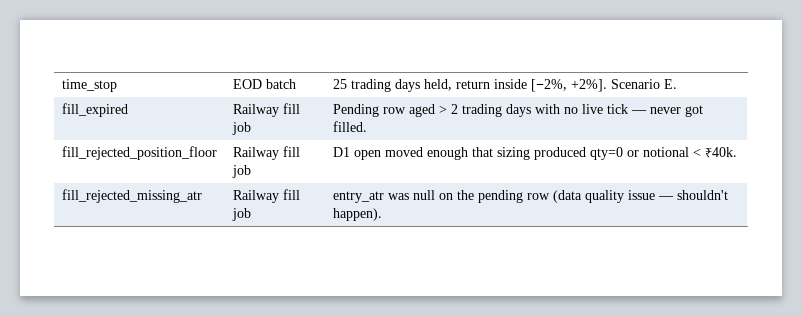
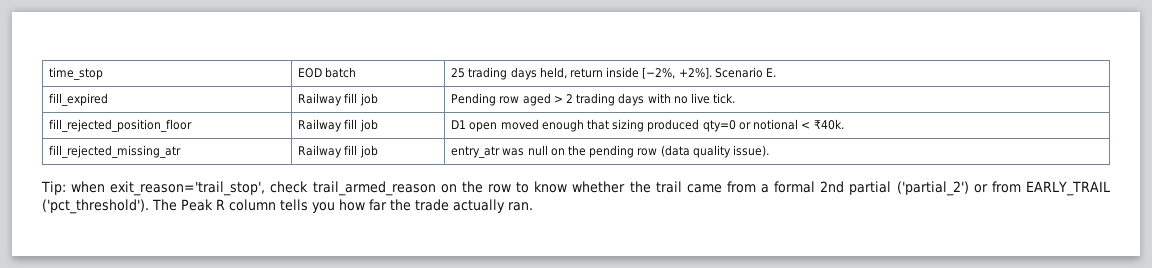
- fill_expired | Railway fill job | Pending row aged > 2 trading days with no live tick — never got filled.
+ fill_expired | Railway fill job | Pending row aged > 2 trading days with no live tick.
- fill_rejected_missing_atr | Railway fill job | entry_atr was null on the pending row (data quality issue — shouldn't happen).
+ fill_rejected_missing_atr | Railway fill job | entry_atr was null on the pending row (data quality issue).
+ Tip: when exit_reason='trail_stop', check trail_armed_reason on the row to know whether the trail came from a formal 2nd partial ('partial_2') or from EARLY_TRAIL ('pct_threshold'). The Peak R column tells you how far the trade actually ran.

